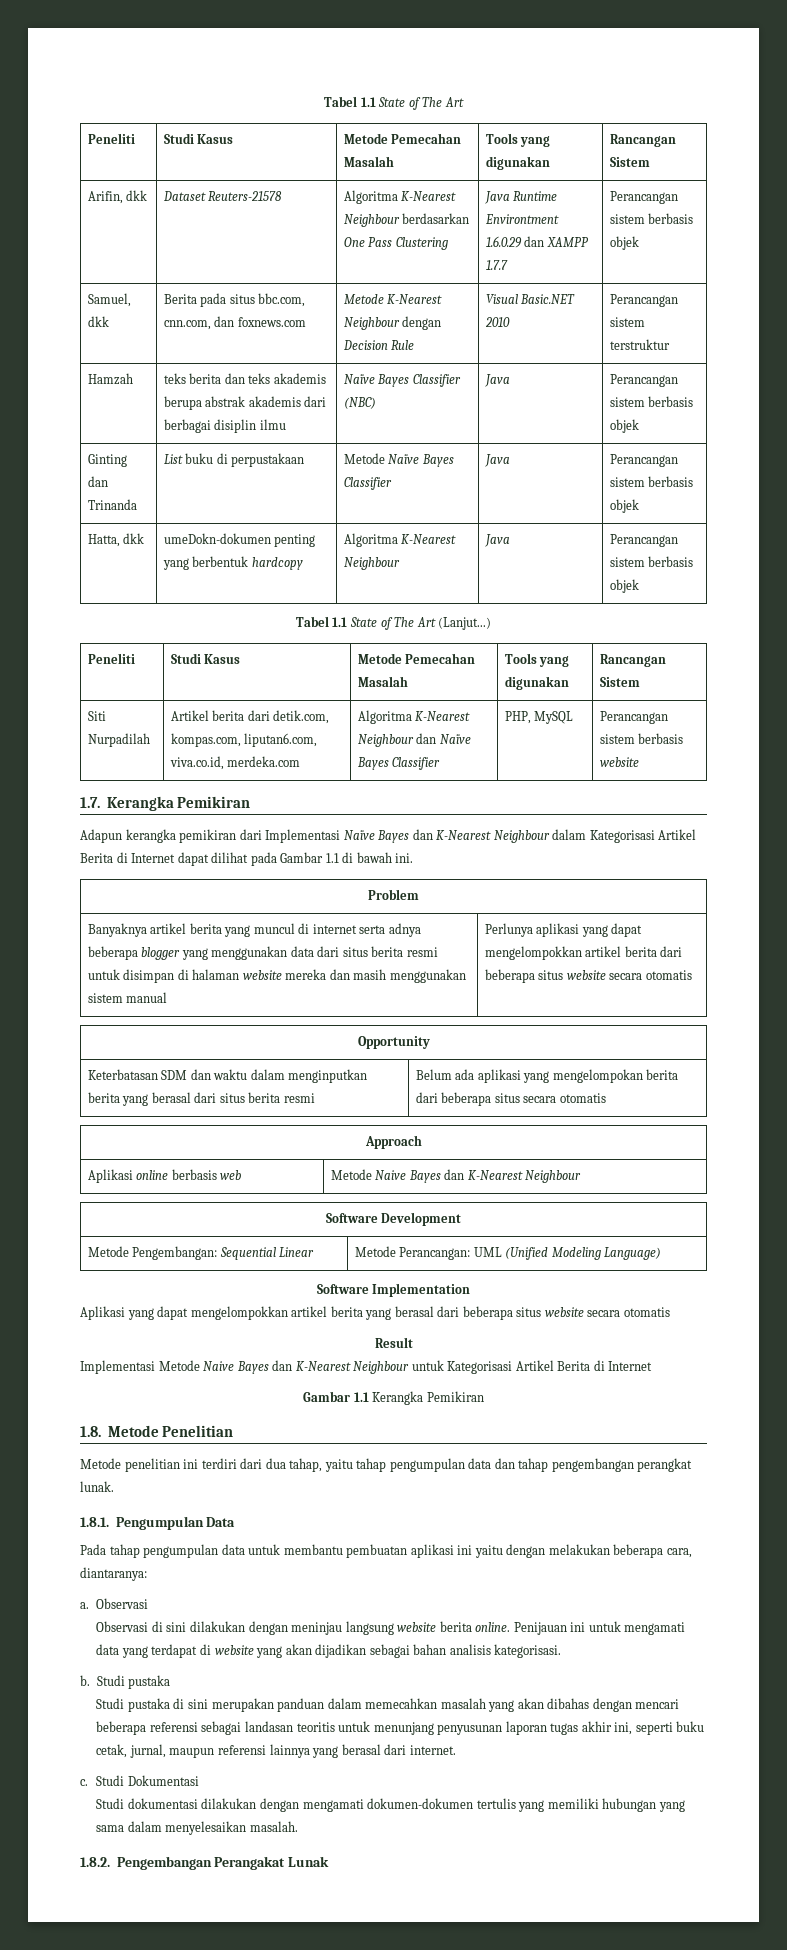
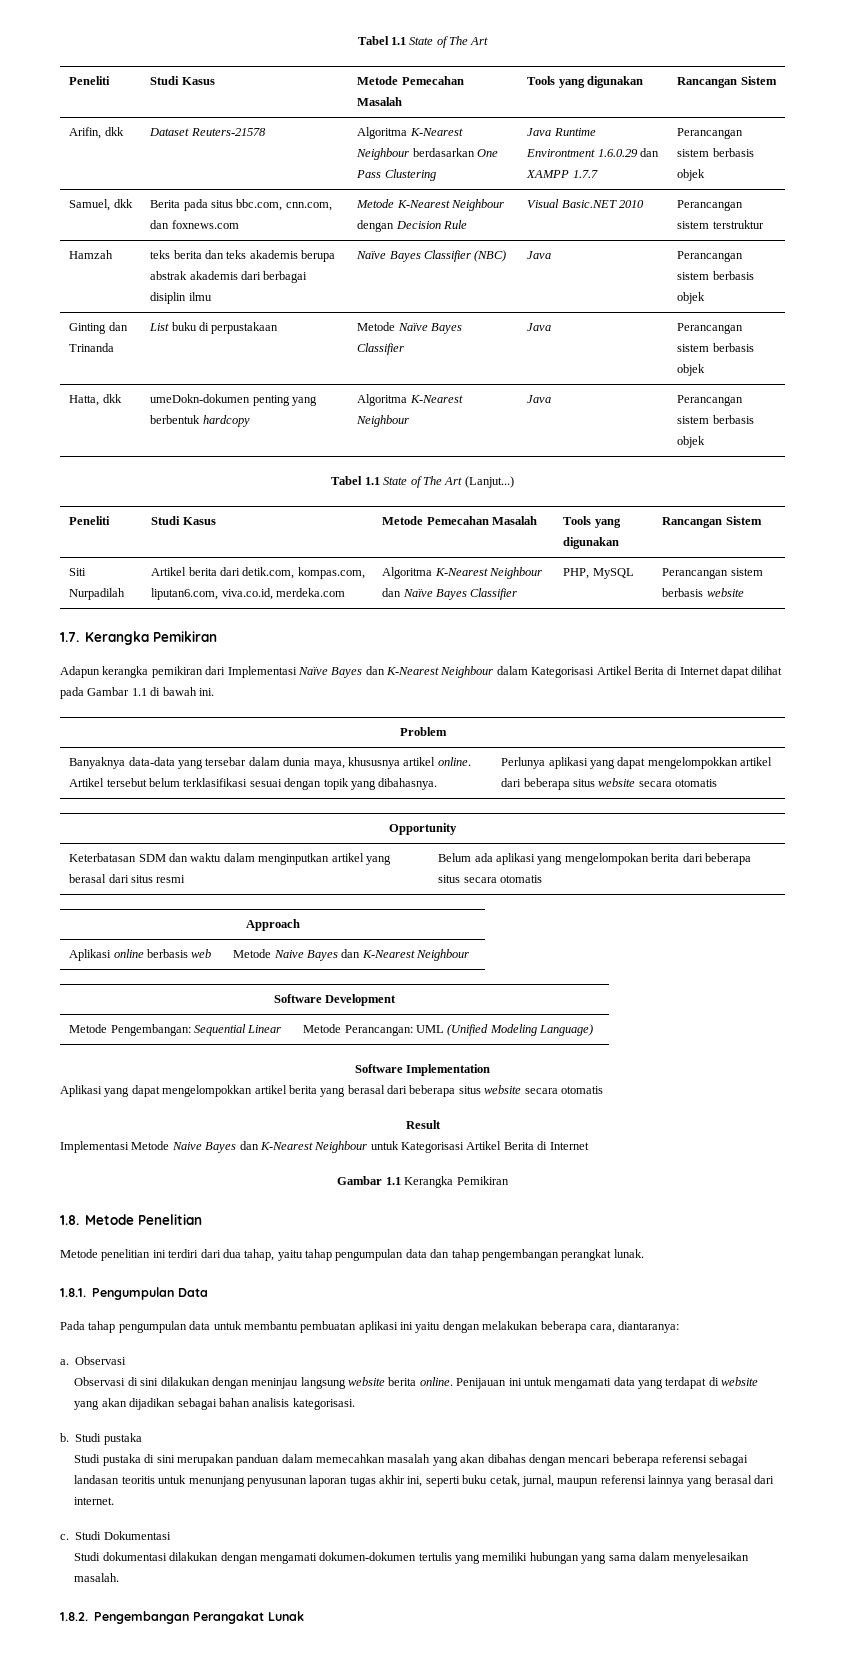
- Banyaknya artikel berita yang muncul di internet serta adnya beberapa blogger yang menggunakan data dari situs berita resmi untuk disimpan di halaman website mereka dan masih menggunakan sistem manual
+ Banyaknya data-data yang tersebar dalam dunia maya, khususnya artikel online. Artikel tersebut belum terklasifikasi sesuai dengan topik yang dibahasnya.
- Perlunya aplikasi yang dapat mengelompokkan artikel berita dari beberapa situs website secara otomatis
+ Perlunya aplikasi yang dapat mengelompokkan artikel dari beberapa situs website secara otomatis
- Keterbatasan SDM dan waktu dalam menginputkan berita yang berasal dari situs berita resmi | Belum ada aplikasi yang mengelompokan berita dari beberapa situs secara otomatis
+ Keterbatasan SDM dan waktu dalam menginputkan artikel yang berasal dari situs resmi | Belum ada aplikasi yang mengelompokan berita dari beberapa situs secara otomatis

